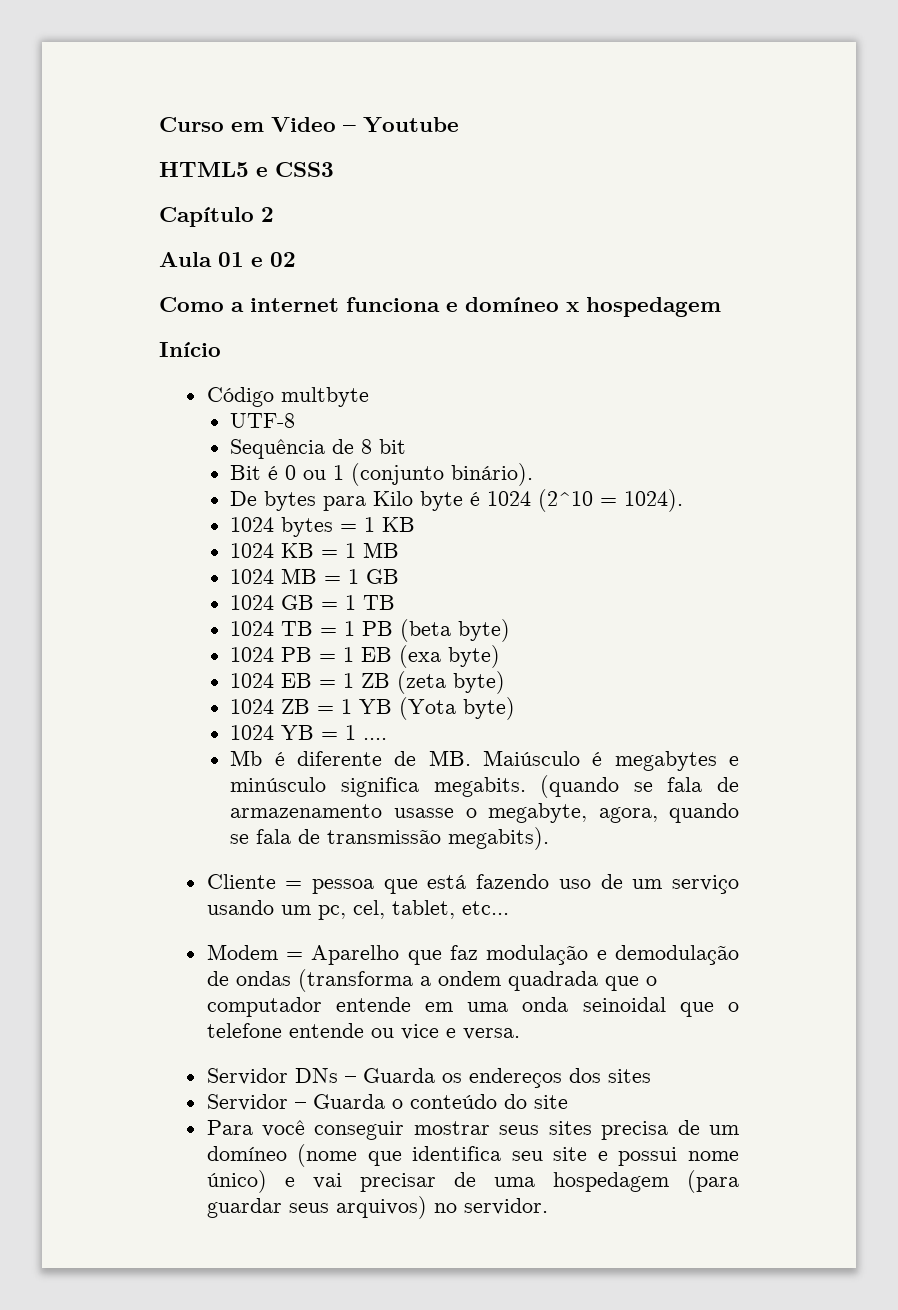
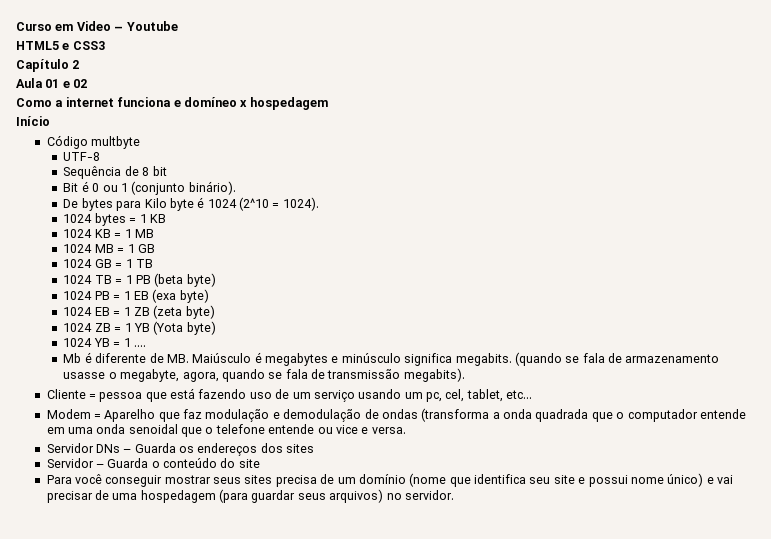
- Modem = Aparelho que faz modulação e demodulação de ondas (transforma a ondem quadrada que o computador entende em uma onda seinoidal que o telefone entende ou vice e versa.
+ Modem = Aparelho que faz modulação e demodulação de ondas (transforma a onda quadrada que o computador entende em uma onda senoidal que o telefone entende ou vice e versa.
- Para você conseguir mostrar seus sites precisa de um domíneo (nome que identifica seu site e possui nome único) e vai precisar de uma hospedagem (para guardar seus arquivos) no servidor.
+ Para você conseguir mostrar seus sites precisa de um domínio (nome que identifica seu site e possui nome único) e vai precisar de uma hospedagem (para guardar seus arquivos) no servidor.

